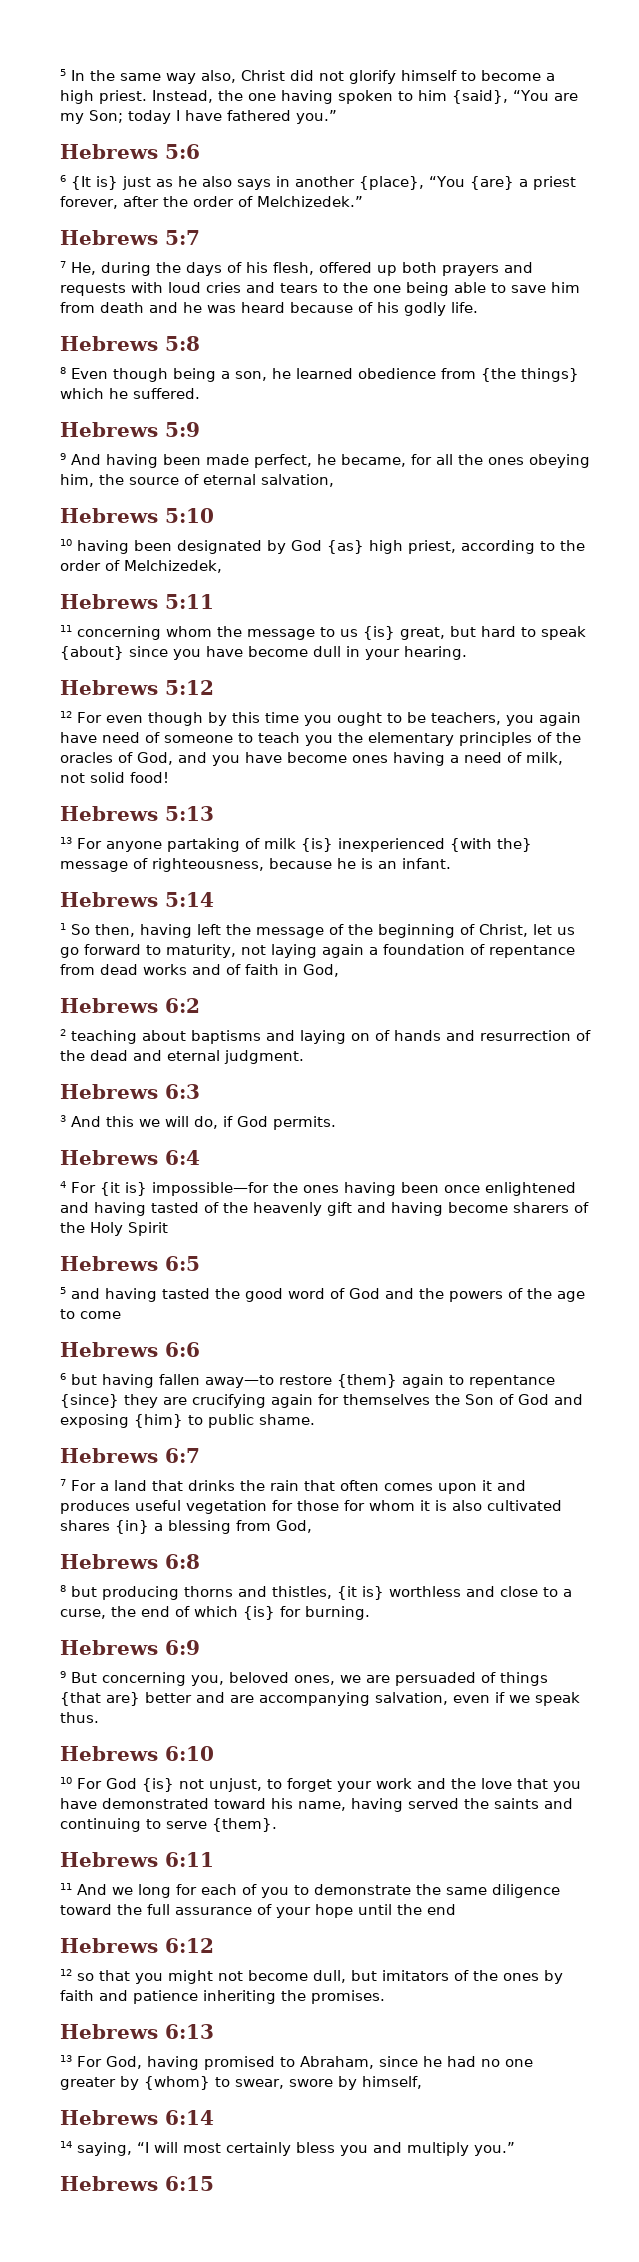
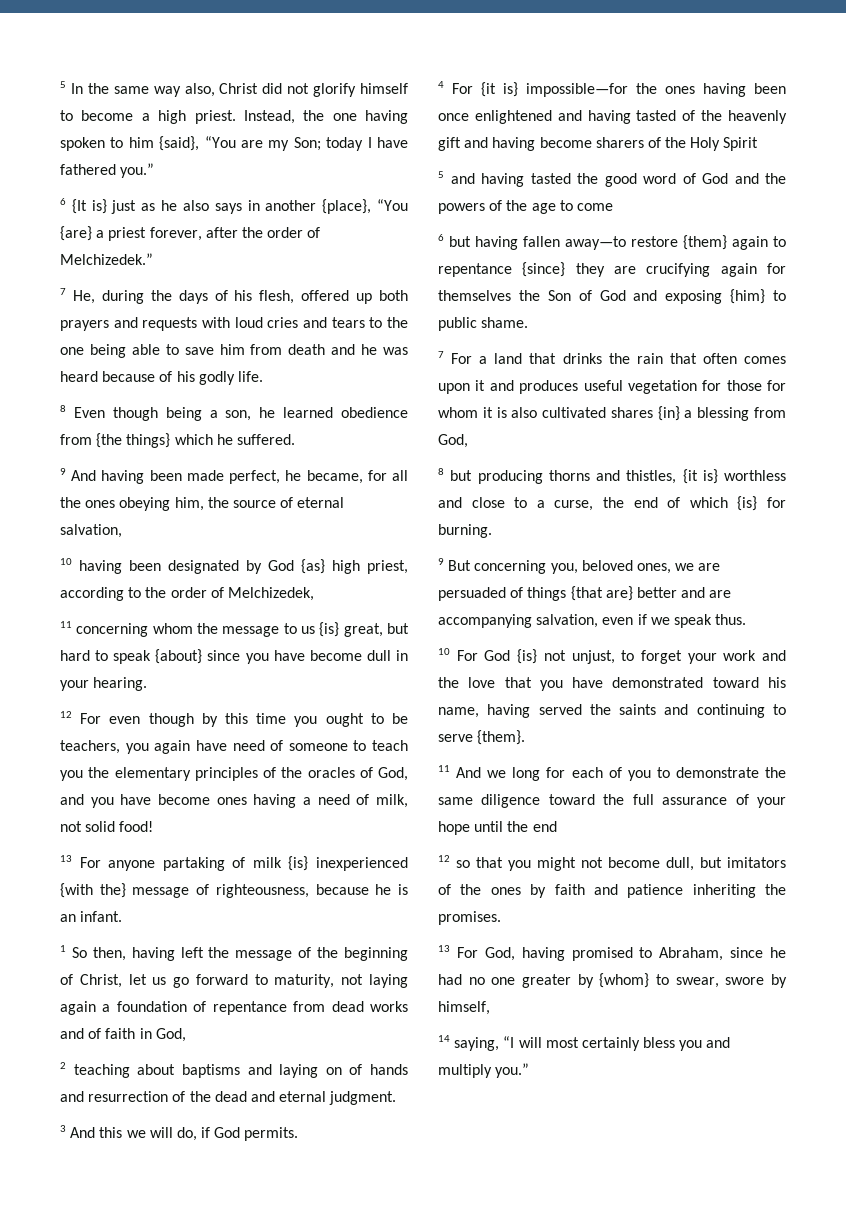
- Hebrews 5:6
- Hebrews 5:7
- Hebrews 5:8
- Hebrews 5:9
- Hebrews 5:10
- Hebrews 5:11
- Hebrews 5:12
- Hebrews 5:13
- Hebrews 5:14
- Hebrews 6:2
- Hebrews 6:3
- Hebrews 6:4
- Hebrews 6:5
- Hebrews 6:6
- Hebrews 6:7
- Hebrews 6:8
- Hebrews 6:9
- Hebrews 6:10
- Hebrews 6:11
- Hebrews 6:12
- Hebrews 6:13
- Hebrews 6:14
- Hebrews 6:15

